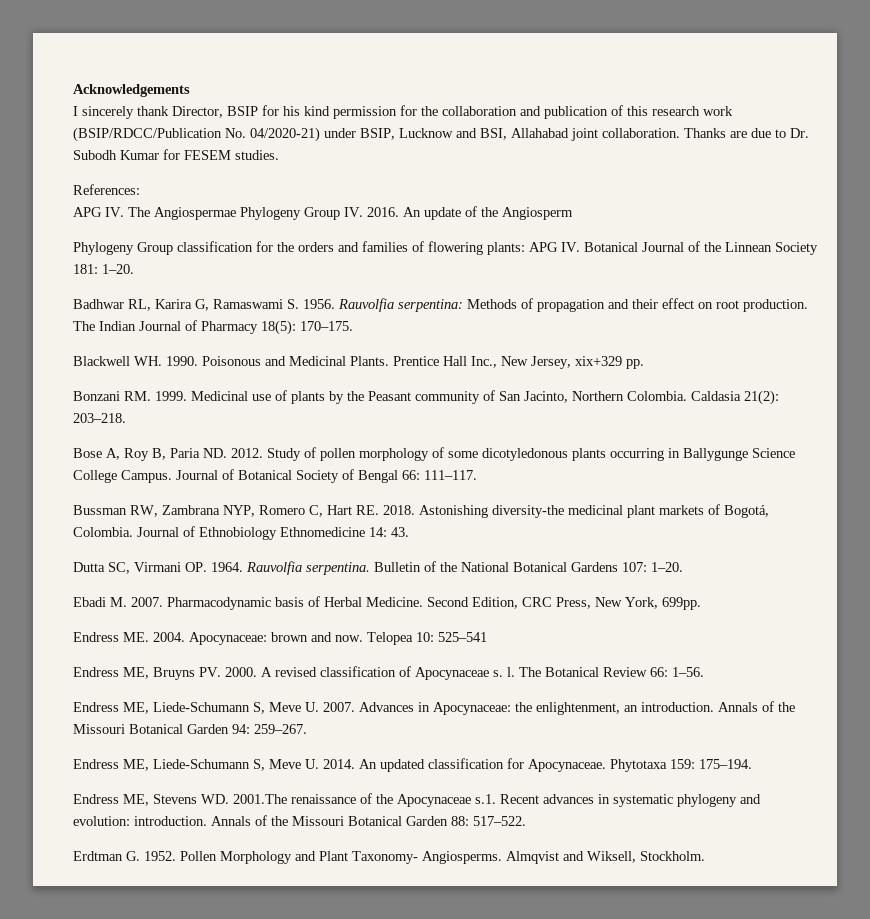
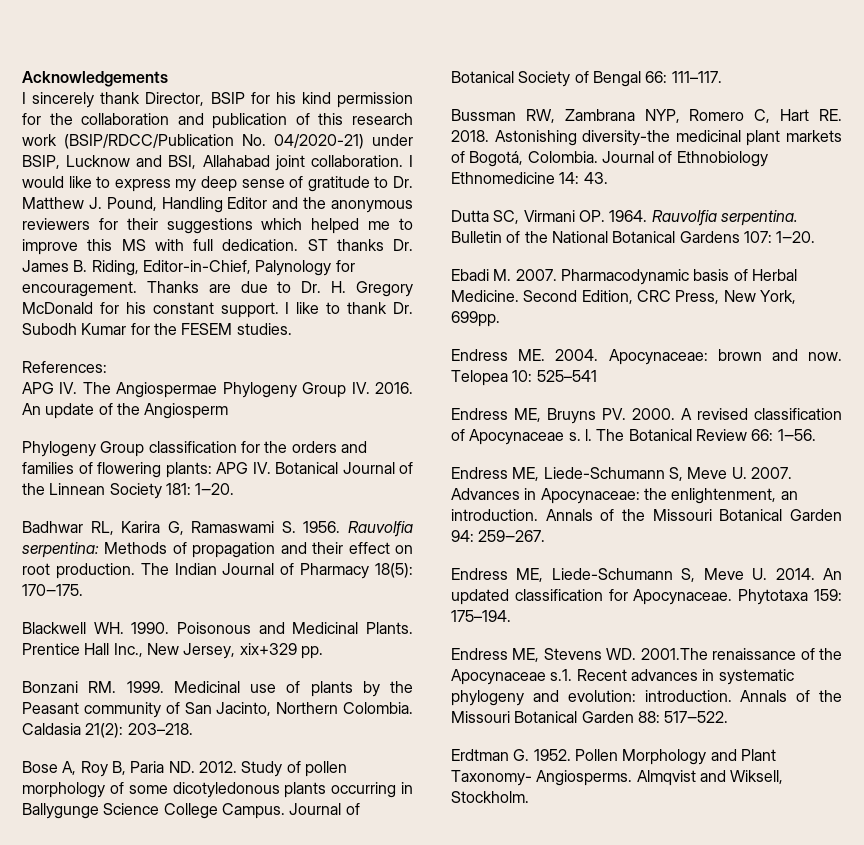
+ I would like to express my deep sense of gratitude to Dr. Matthew J. Pound, Handling Editor and the anonymous reviewers for their suggestions which helped me to improve this MS with full dedication. ST thanks Dr. James B. Riding, Editor-in-Chief, Palynology for encouragement.
- Thanks are due to Dr. Subodh Kumar for FESEM studies.
+ Thanks are due to Dr. H. Gregory McDonald for his constant support. I like to thank Dr. Subodh Kumar for the FESEM studies.

